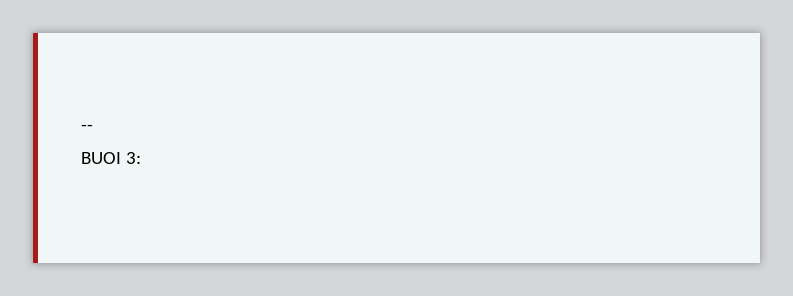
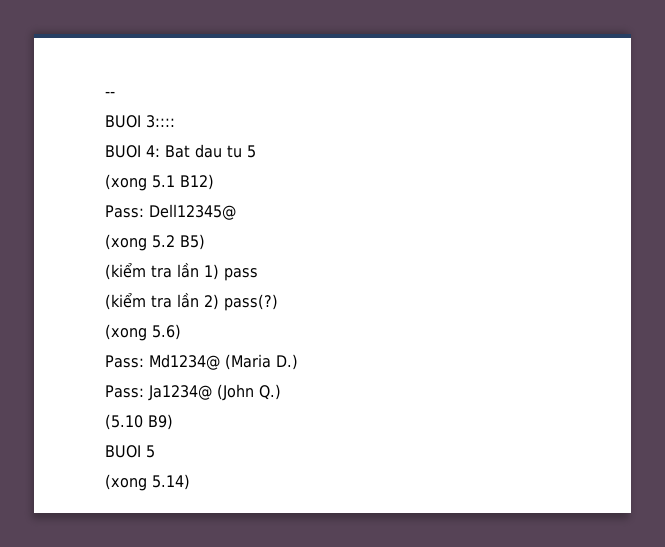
- BUOI 3:
+ BUOI 3::::
+ BUOI 4: Bat dau tu 5
+ (xong 5.1 B12)
+ Pass: Dell12345@
+ (xong 5.2 B5)
+ (kiểm tra lần 1) pass
+ (kiểm tra lần 2) pass(?)
+ (xong 5.6)
+ Pass: Md1234@ (Maria D.)
+ Pass: Ja1234@ (John Q.)
+ (5.10 B9)
+ BUOI 5
+ (xong 5.14)

